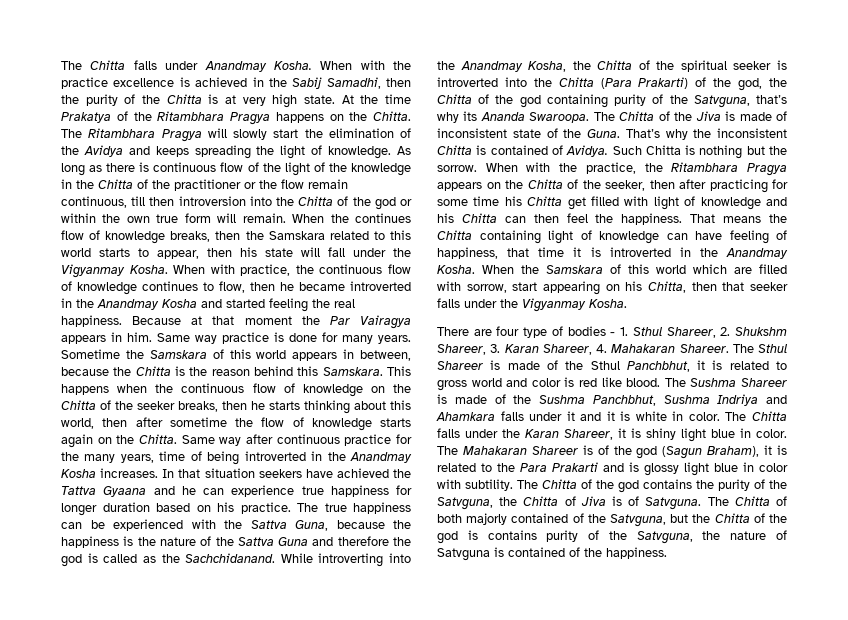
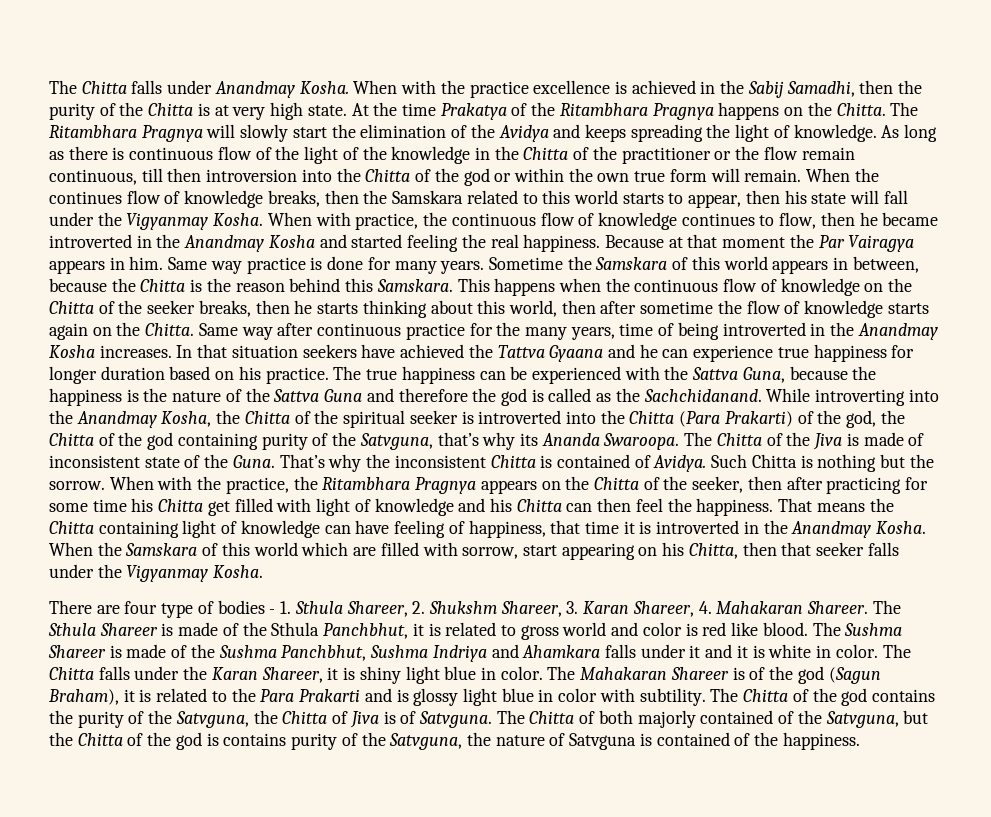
- At the time Prakatya of the Ritambhara Pragya happens on the Chitta.
+ At the time Prakatya of the Ritambhara Pragnya happens on the Chitta.
- The Ritambhara Pragya will slowly start the elimination of the Avidya and keeps spreading the light of knowledge.
+ The Ritambhara Pragnya will slowly start the elimination of the Avidya and keeps spreading the light of knowledge.
- When with the practice, the Ritambhara Pragya appears on the Chitta of the seeker, then after practicing for some time his Chitta get filled with light of knowledge and his Chitta can then feel the happiness.
+ When with the practice, the Ritambhara Pragnya appears on the Chitta of the seeker, then after practicing for some time his Chitta get filled with light of knowledge and his Chitta can then feel the happiness.
- There are four type of bodies - 1. Sthul Shareer, 2. Shukshm Shareer, 3. Karan Shareer, 4. Mahakaran Shareer.
+ There are four type of bodies - 1. Sthula Shareer, 2. Shukshm Shareer, 3. Karan Shareer, 4. Mahakaran Shareer.
- The Sthul Shareer is made of the Sthul Panchbhut, it is related to gross world and color is red like blood.
+ The Sthula Shareer is made of the Sthula Panchbhut, it is related to gross world and color is red like blood.

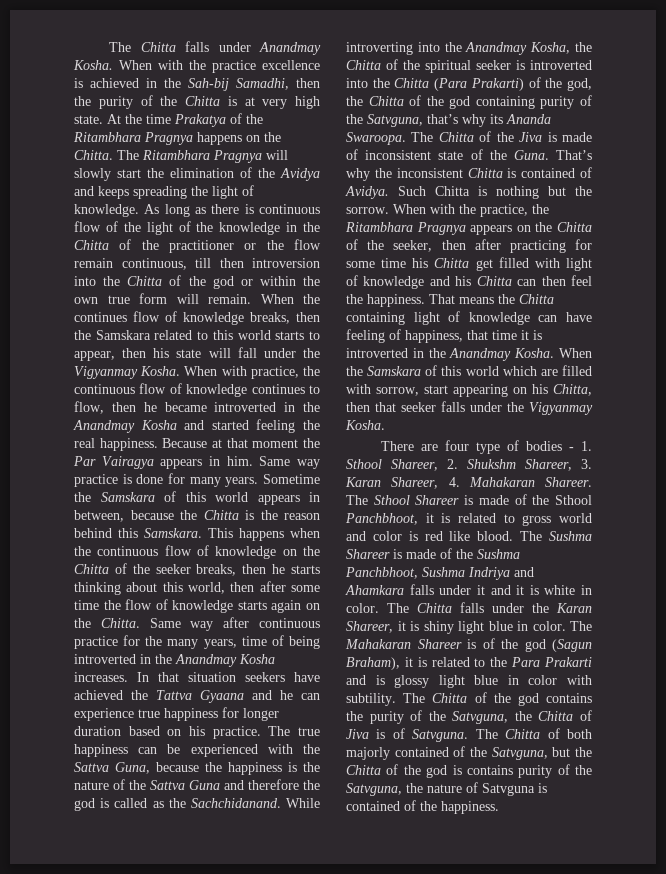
- When with the practice excellence is achieved in the Sabij Samadhi, then the purity of the Chitta is at very high state.
+ When with the practice excellence is achieved in the Sah-bij Samadhi, then the purity of the Chitta is at very high state.
- This happens when the continuous flow of knowledge on the Chitta of the seeker breaks, then he starts thinking about this world, then after sometime the flow of knowledge starts again on the Chitta.
+ This happens when the continuous flow of knowledge on the Chitta of the seeker breaks, then he starts thinking about this world, then after some time the flow of knowledge starts again on the Chitta.
- There are four type of bodies - 1. Sthula Shareer, 2. Shukshm Shareer, 3. Karan Shareer, 4. Mahakaran Shareer.
+ There are four type of bodies - 1. Sthool Shareer, 2. Shukshm Shareer, 3. Karan Shareer, 4. Mahakaran Shareer.
- The Sthula Shareer is made of the Sthula Panchbhut, it is related to gross world and color is red like blood.
+ The Sthool Shareer is made of the Sthool Panchbhoot, it is related to gross world and color is red like blood.
- The Sushma Shareer is made of the Sushma Panchbhut, Sushma Indriya and Ahamkara falls under it and it is white in color.
+ The Sushma Shareer is made of the Sushma Panchbhoot, Sushma Indriya and Ahamkara falls under it and it is white in color.

